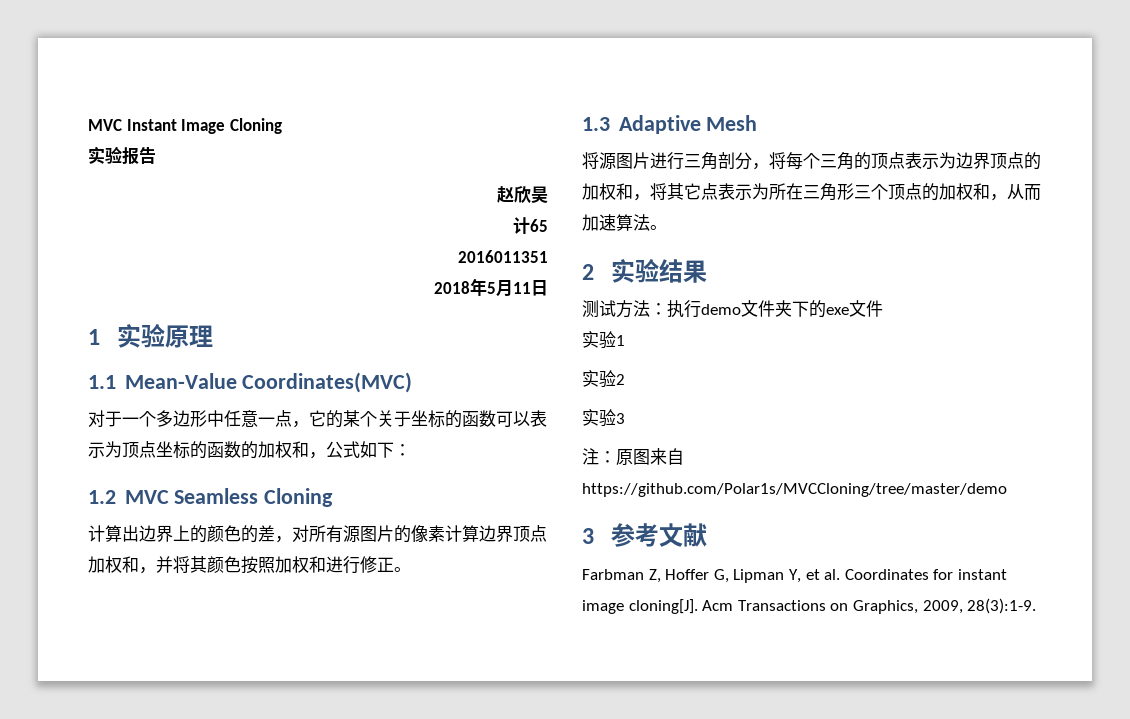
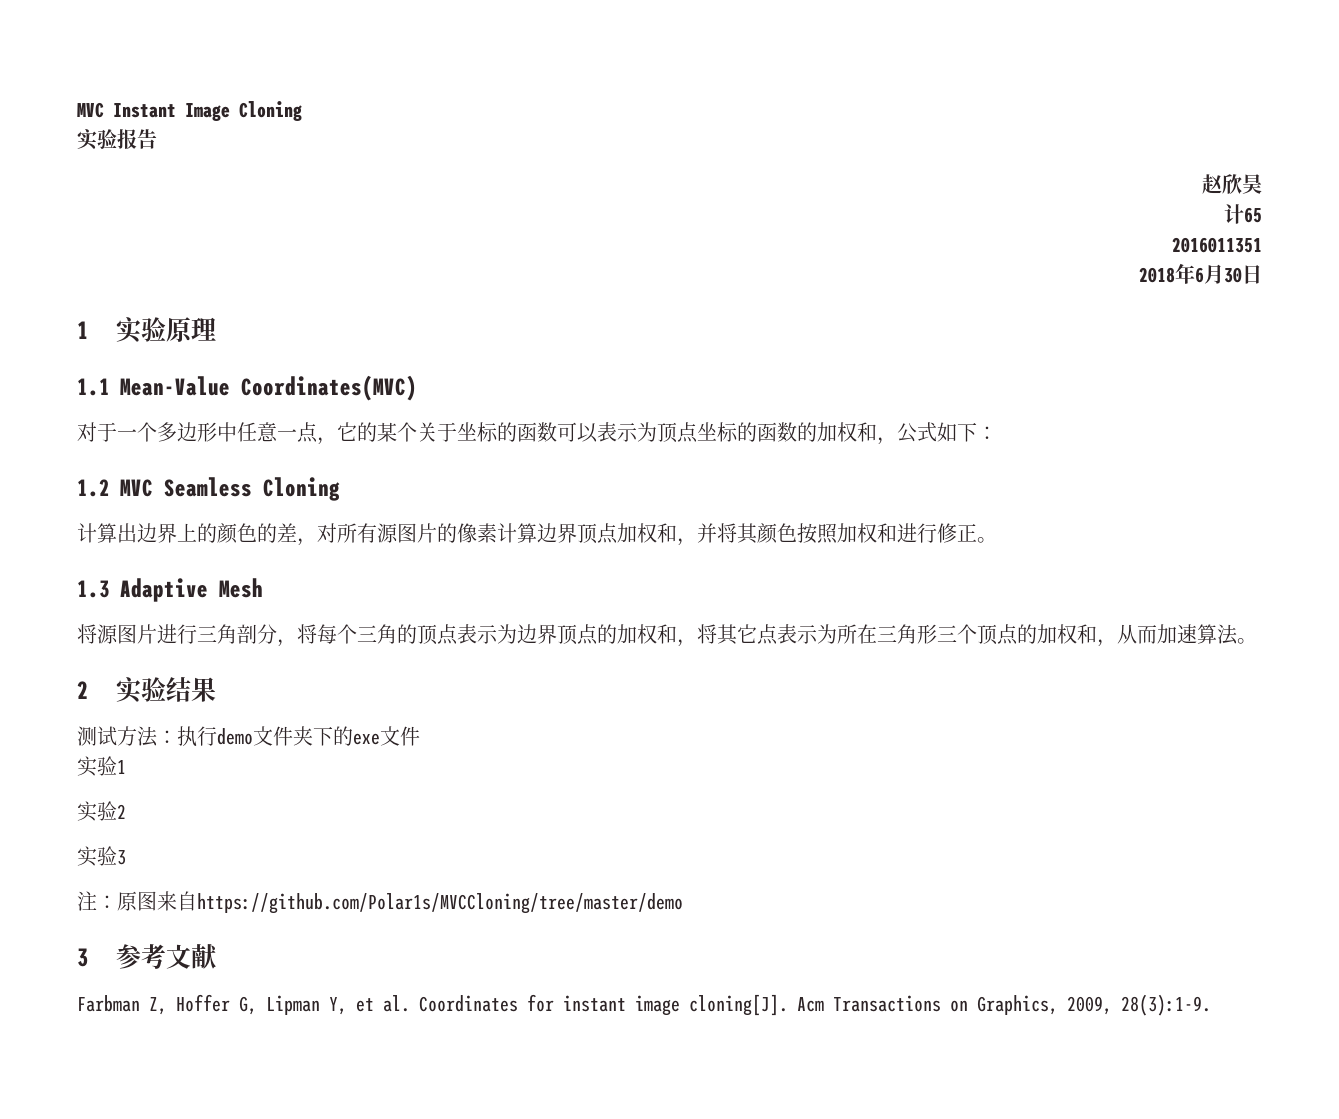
- 2018年5月11日
+ 2018年6月30日

